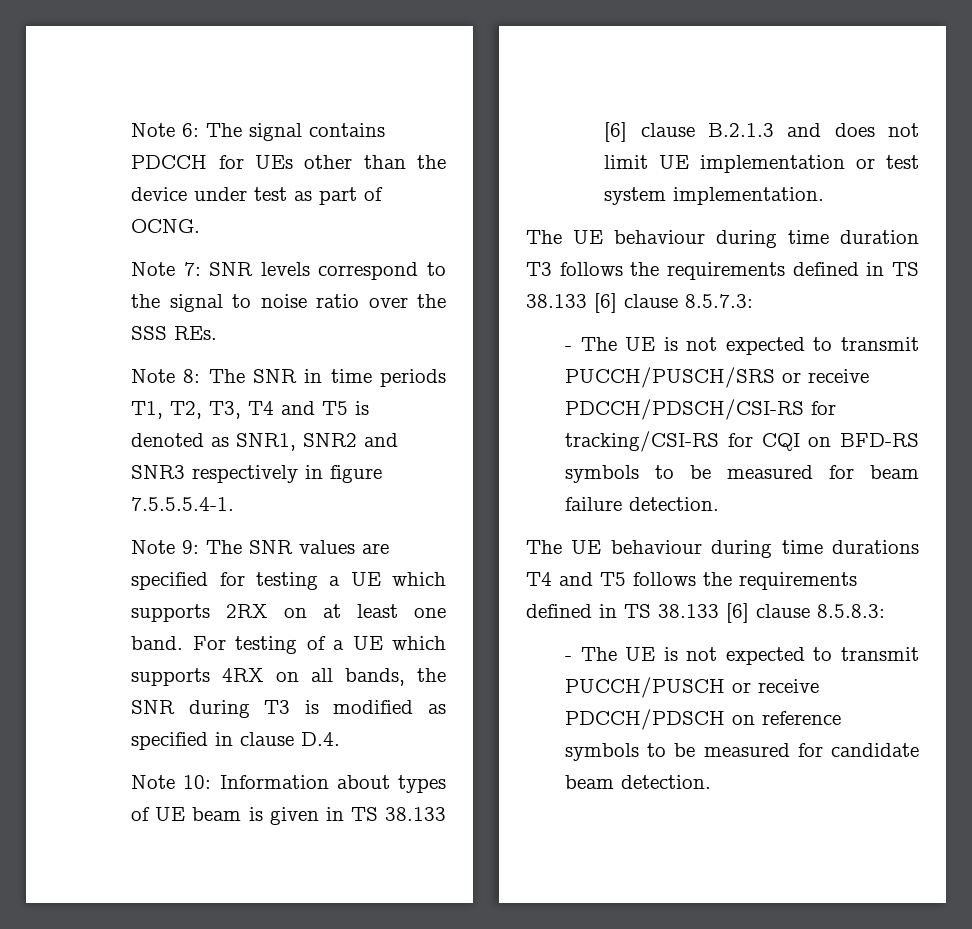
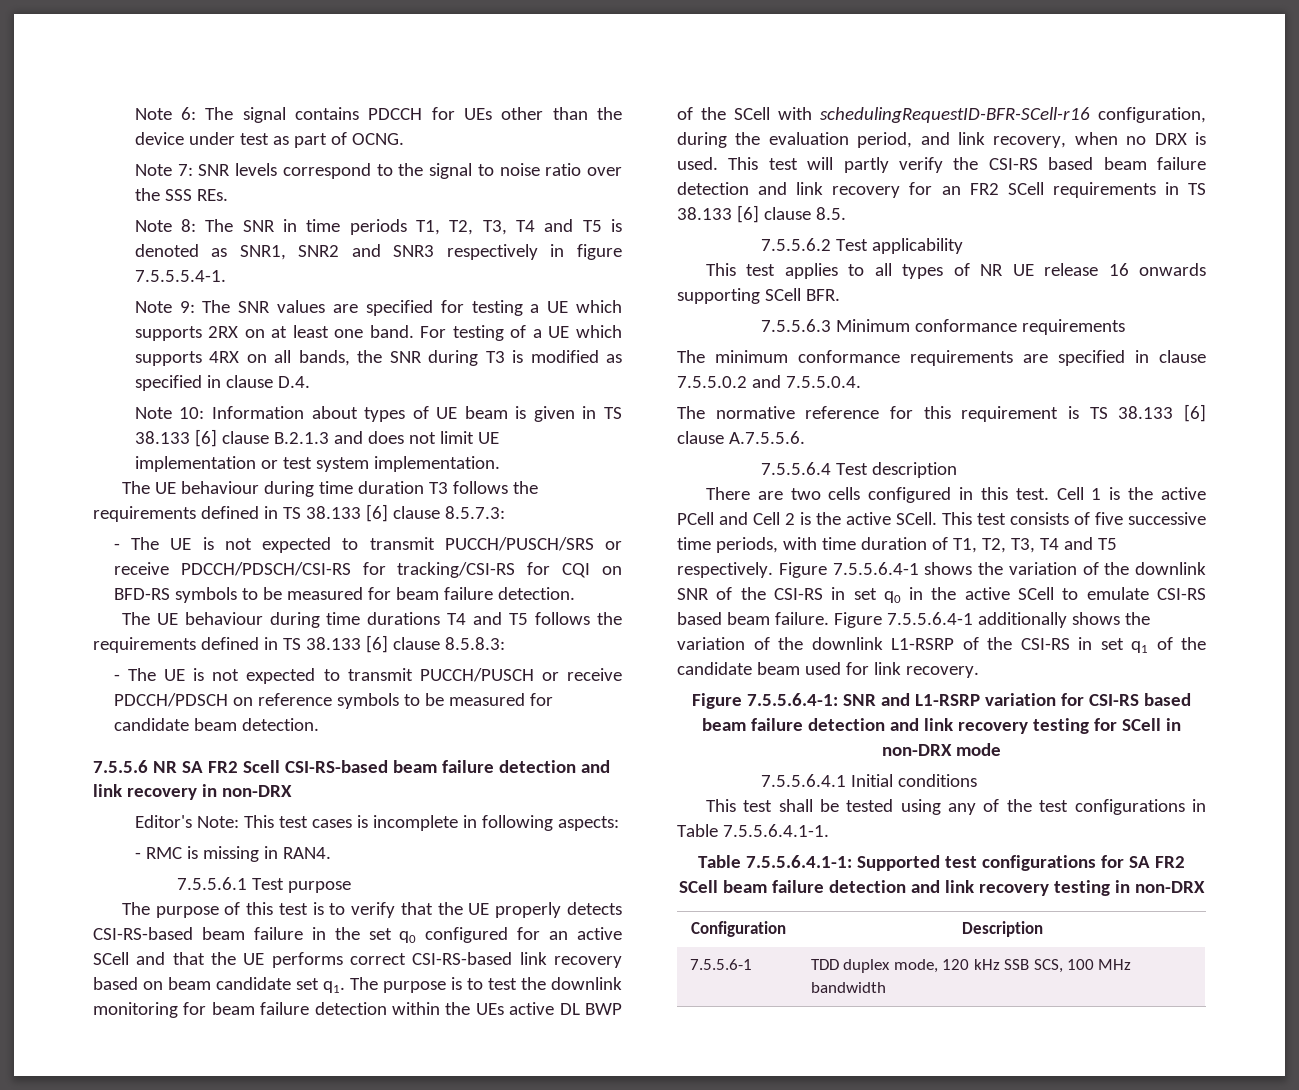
+ 7.5.5.6 NR SA FR2 Scell CSI-RS-based beam failure detection and link recovery in non-DRX
+ Editor's Note: This test cases is incomplete in following aspects:
+ - RMC is missing in RAN4.
+ 7.5.5.6.1 Test purpose
+ The purpose of this test is to verify that the UE properly detects CSI-RS-based beam failure in the set q0 configured for an active SCell and that the UE performs correct CSI-RS-based link recovery based on beam candidate set q1. The purpose is to test the downlink monitoring for beam failure detection within the UEs active DL BWP of the SCell with schedulingRequestID-BFR-SCell-r16 configuration, during the evaluation period, and link recovery, when no DRX is used. This test will partly verify the CSI-RS based beam failure detection and link recovery for an FR2 SCell requirements in TS 38.133 [6] clause 8.5.
+ 7.5.5.6.2 Test applicability
+ This test applies to all types of NR UE release 16 onwards supporting SCell BFR.
+ 7.5.5.6.3 Minimum conformance requirements
+ The minimum conformance requirements are specified in clause 7.5.5.0.2 and 7.5.5.0.4.
+ The normative reference for this requirement is TS 38.133 [6] clause A.7.5.5.6.
+ 7.5.5.6.4 Test description
+ There are two cells configured in this test. Cell 1 is the active PCell and Cell 2 is the active SCell. This test consists of five successive time periods, with time duration of T1, T2, T3, T4 and T5 respectively. Figure 7.5.5.6.4-1 shows the variation of the downlink SNR of the CSI-RS in set q0 in the active SCell to emulate CSI-RS based beam failure. Figure 7.5.5.6.4-1 additionally shows the variation of the downlink L1-RSRP of the CSI-RS in set q1 of the candidate beam used for link recovery.
+ Figure 7.5.5.6.4-1: SNR and L1-RSRP variation for CSI-RS based beam failure detection and link recovery testing for SCell in non-DRX mode
+ 7.5.5.6.4.1 Initial conditions
+ This test shall be tested using any of the test configurations in Table 7.5.5.6.4.1-1.
+ Table 7.5.5.6.4.1-1: Supported test configurations for SA FR2 SCell beam failure detection and link recovery testing in non-DRX
+ Configuration | Description
+ 7.5.5.6-1 | TDD duplex mode, 120 kHz SSB SCS, 100 MHz bandwidth

